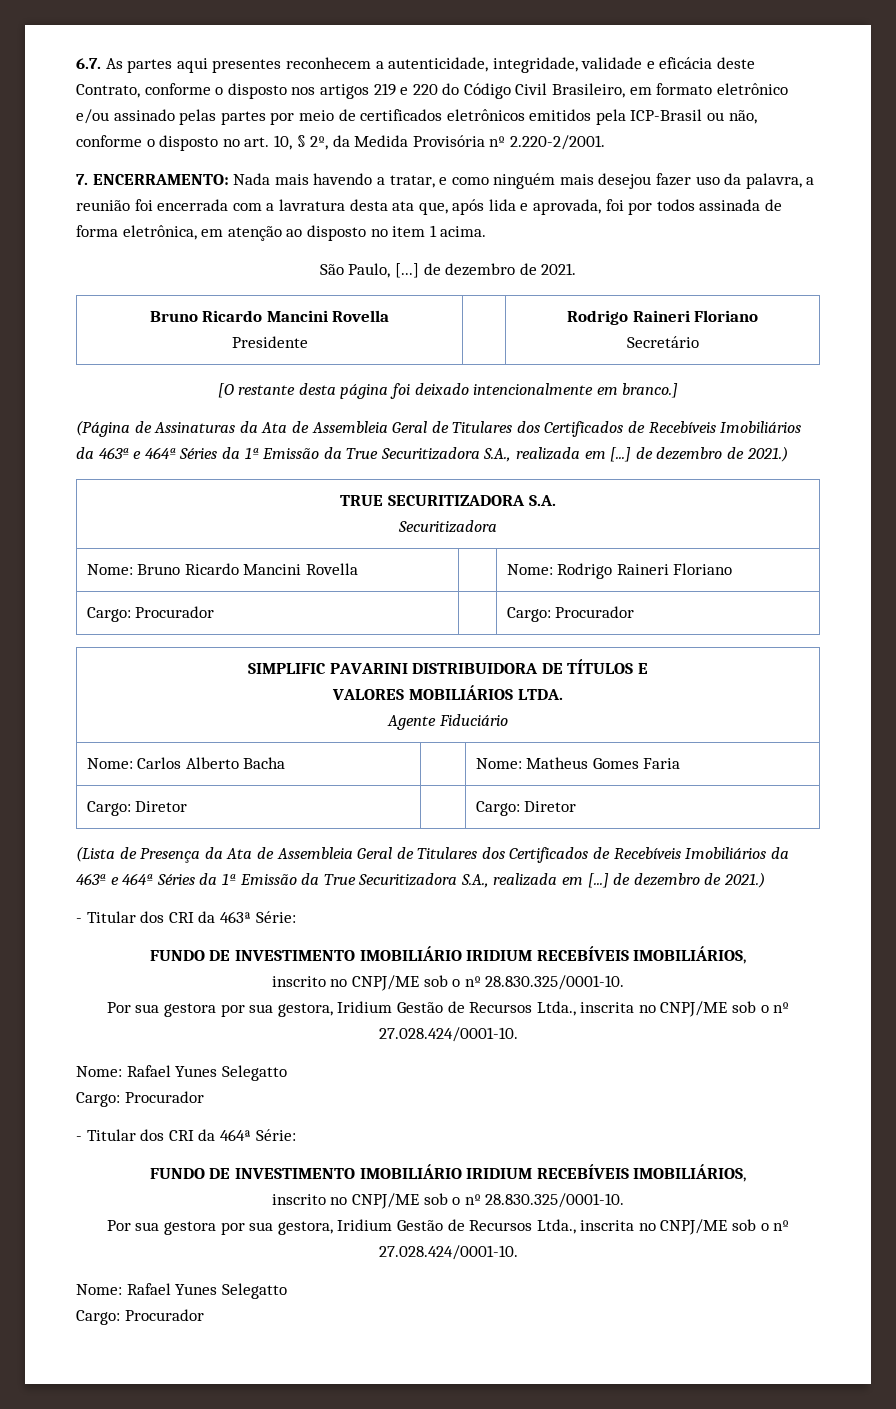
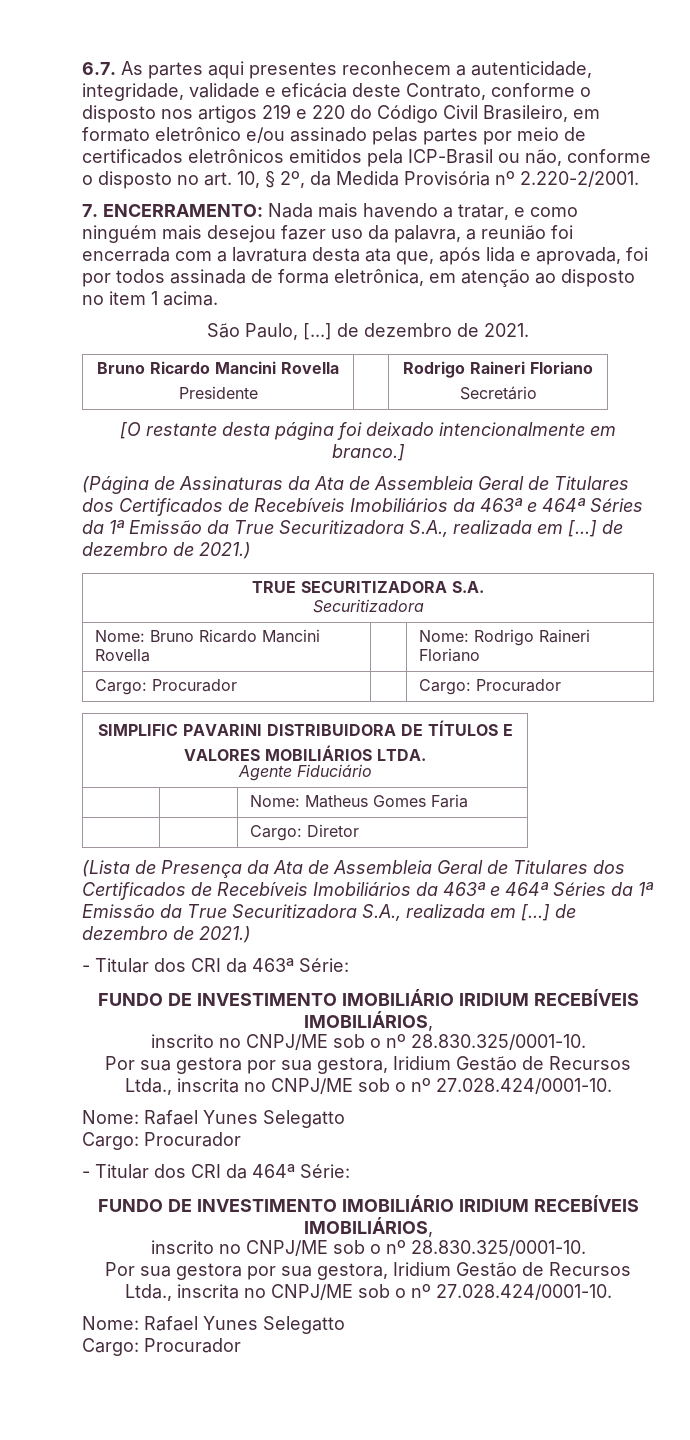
- Nome: Carlos Alberto Bacha | | Nome: Matheus Gomes Faria
+ | | Nome: Matheus Gomes Faria
- Cargo: Diretor | | Cargo: Diretor
+ | | Cargo: Diretor

